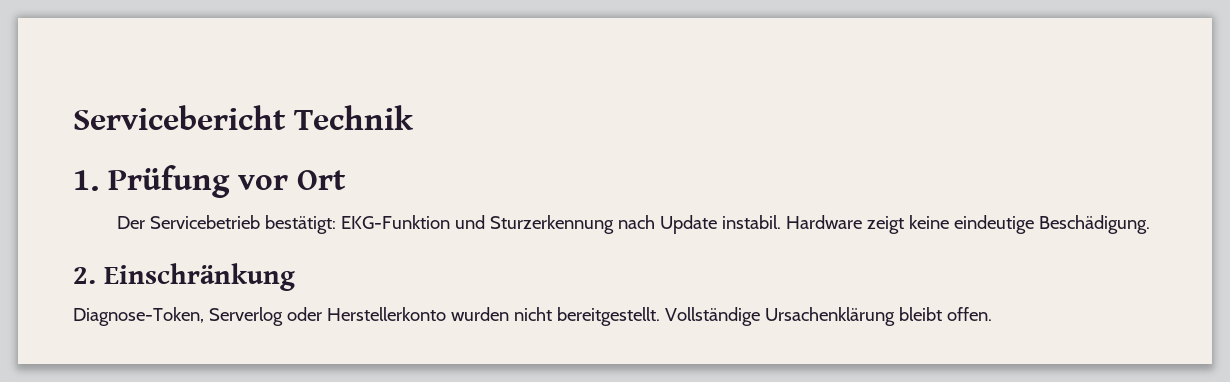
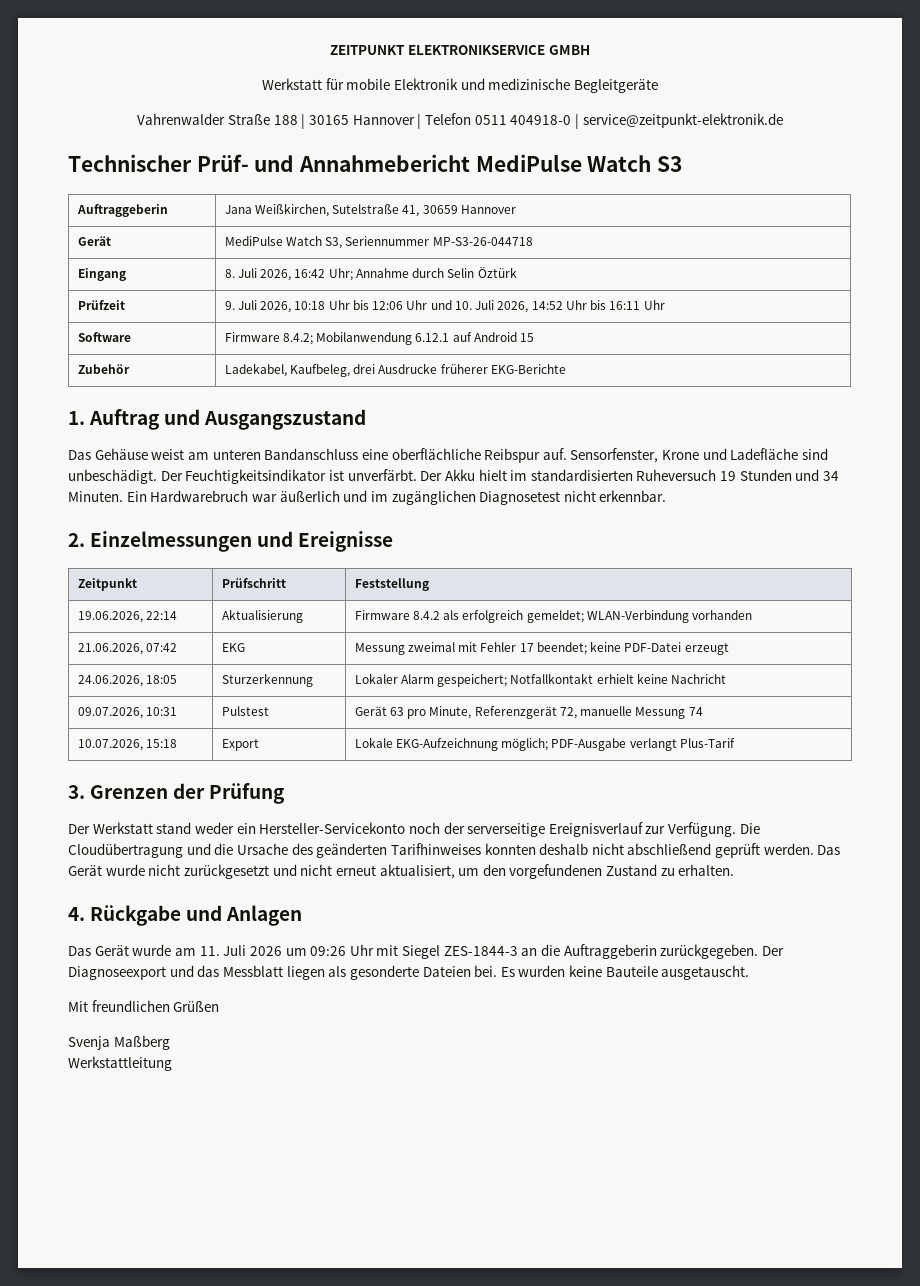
- Servicebericht Technik
- 1. Prüfung vor Ort
- Der Servicebetrieb bestätigt: EKG-Funktion und Sturzerkennung nach Update instabil. Hardware zeigt keine eindeutige Beschädigung.
- 2. Einschränkung
- Diagnose-Token, Serverlog oder Herstellerkonto wurden nicht bereitgestellt. Vollständige Ursachenklärung bleibt offen.
+ ZEITPUNKT ELEKTRONIKSERVICE GMBH
+ Werkstatt für mobile Elektronik und medizinische Begleitgeräte
+ Vahrenwalder Straße 188 | 30165 Hannover | Telefon 0511 404918-0 | service@zeitpunkt-elektronik.de
+ Technischer Prüf- und Annahmebericht MediPulse Watch S3
+ Auftraggeberin | Jana Weißkirchen, Sutelstraße 41, 30659 Hannover
+ Gerät | MediPulse Watch S3, Seriennummer MP-S3-26-044718
+ Eingang | 8. Juli 2026, 16:42 Uhr; Annahme durch Selin Öztürk
+ Prüfzeit | 9. Juli 2026, 10:18 Uhr bis 12:06 Uhr und 10. Juli 2026, 14:52 Uhr bis 16:11 Uhr
+ Software | Firmware 8.4.2; Mobilanwendung 6.12.1 auf Android 15
+ Zubehör | Ladekabel, Kaufbeleg, drei Ausdrucke früherer EKG-Berichte
+ 1. Auftrag und Ausgangszustand
+ Das Gehäuse weist am unteren Bandanschluss eine oberflächliche Reibspur auf. Sensorfenster, Krone und Ladefläche sind unbeschädigt. Der Feuchtigkeitsindikator ist unverfärbt. Der Akku hielt im standardisierten Ruheversuch 19 Stunden und 34 Minuten. Ein Hardwarebruch war äußerlich und im zugänglichen Diagnosetest nicht erkennbar.
+ 2. Einzelmessungen und Ereignisse
+ Zeitpunkt | Prüfschritt | Feststellung
+ 19.06.2026, 22:14 | Aktualisierung | Firmware 8.4.2 als erfolgreich gemeldet; WLAN-Verbindung vorhanden
+ 21.06.2026, 07:42 | EKG | Messung zweimal mit Fehler 17 beendet; keine PDF-Datei erzeugt
+ 24.06.2026, 18:05 | Sturzerkennung | Lokaler Alarm gespeichert; Notfallkontakt erhielt keine Nachricht
+ 09.07.2026, 10:31 | Pulstest | Gerät 63 pro Minute, Referenzgerät 72, manuelle Messung 74
+ 10.07.2026, 15:18 | Export | Lokale EKG-Aufzeichnung möglich; PDF-Ausgabe verlangt Plus-Tarif
+ 3. Grenzen der Prüfung
+ Der Werkstatt stand weder ein Hersteller-Servicekonto noch der serverseitige Ereignisverlauf zur Verfügung. Die Cloudübertragung und die Ursache des geänderten Tarifhinweises konnten deshalb nicht abschließend geprüft werden. Das Gerät wurde nicht zurückgesetzt und nicht erneut aktualisiert, um den vorgefundenen Zustand zu erhalten.
+ 4. Rückgabe und Anlagen
+ Das Gerät wurde am 11. Juli 2026 um 09:26 Uhr mit Siegel ZES-1844-3 an die Auftraggeberin zurückgegeben. Der Diagnoseexport und das Messblatt liegen als gesonderte Dateien bei. Es wurden keine Bauteile ausgetauscht.
+ Mit freundlichen Grüßen
+ Svenja Maßberg
+ Werkstattleitung

